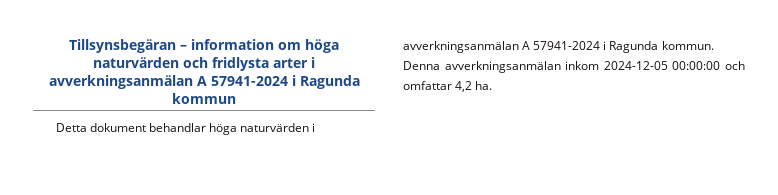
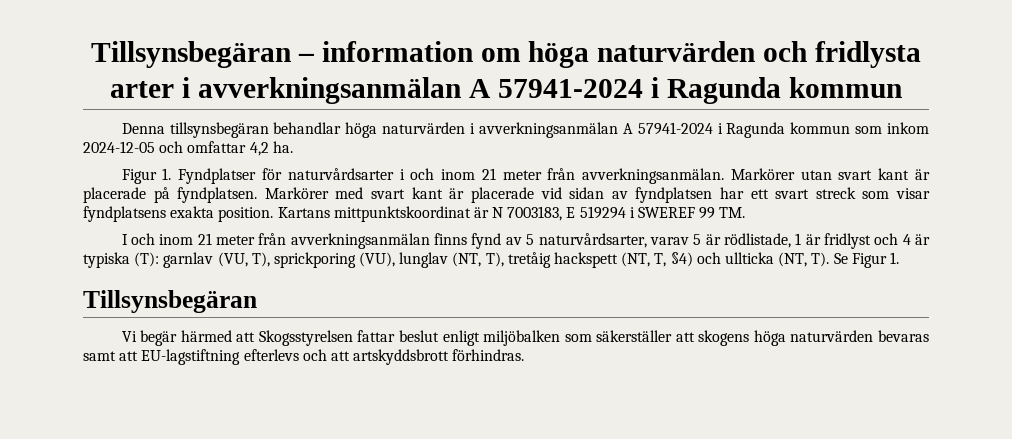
- Detta dokument behandlar höga naturvärden i avverkningsanmälan A 57941-2024 i Ragunda kommun. Denna avverkningsanmälan inkom 2024-12-05 00:00:00 och omfattar 4,2 ha.
+ Denna tillsynsbegäran behandlar höga naturvärden i avverkningsanmälan A 57941-2024 i Ragunda kommun som inkom 2024-12-05 och omfattar 4,2 ha.
+ Figur 1. Fyndplatser för naturvårdsarter i och inom 21 meter från avverkningsanmälan. Markörer utan svart kant är placerade på fyndplatsen. Markörer med svart kant är placerade vid sidan av fyndplatsen har ett svart streck som visar fyndplatsens exakta position. Kartans mittpunktskoordinat är N 7003183, E 519294 i SWEREF 99 TM.
+ I och inom 21 meter från avverkningsanmälan finns fynd av 5 naturvårdsarter, varav 5 är rödlistade, 1 är fridlyst och 4 är typiska (T): garnlav (VU, T), sprickporing (VU), lunglav (NT, T), tretåig hackspett (NT, T, §4) och ullticka (NT, T). Se Figur 1.
+ Tillsynsbegäran
+ Vi begär härmed att Skogsstyrelsen fattar beslut enligt miljöbalken som säkerställer att skogens höga naturvärden bevaras samt att EU-lagstiftning efterlevs och att artskyddsbrott förhindras.

